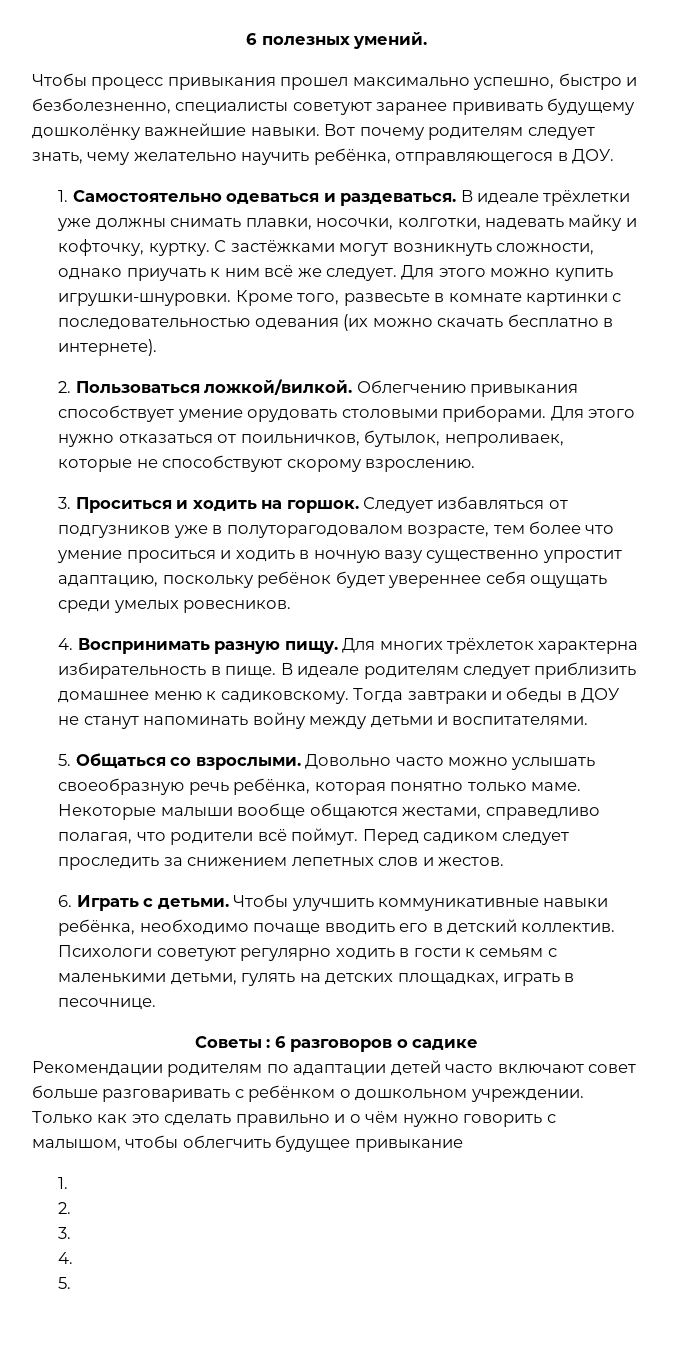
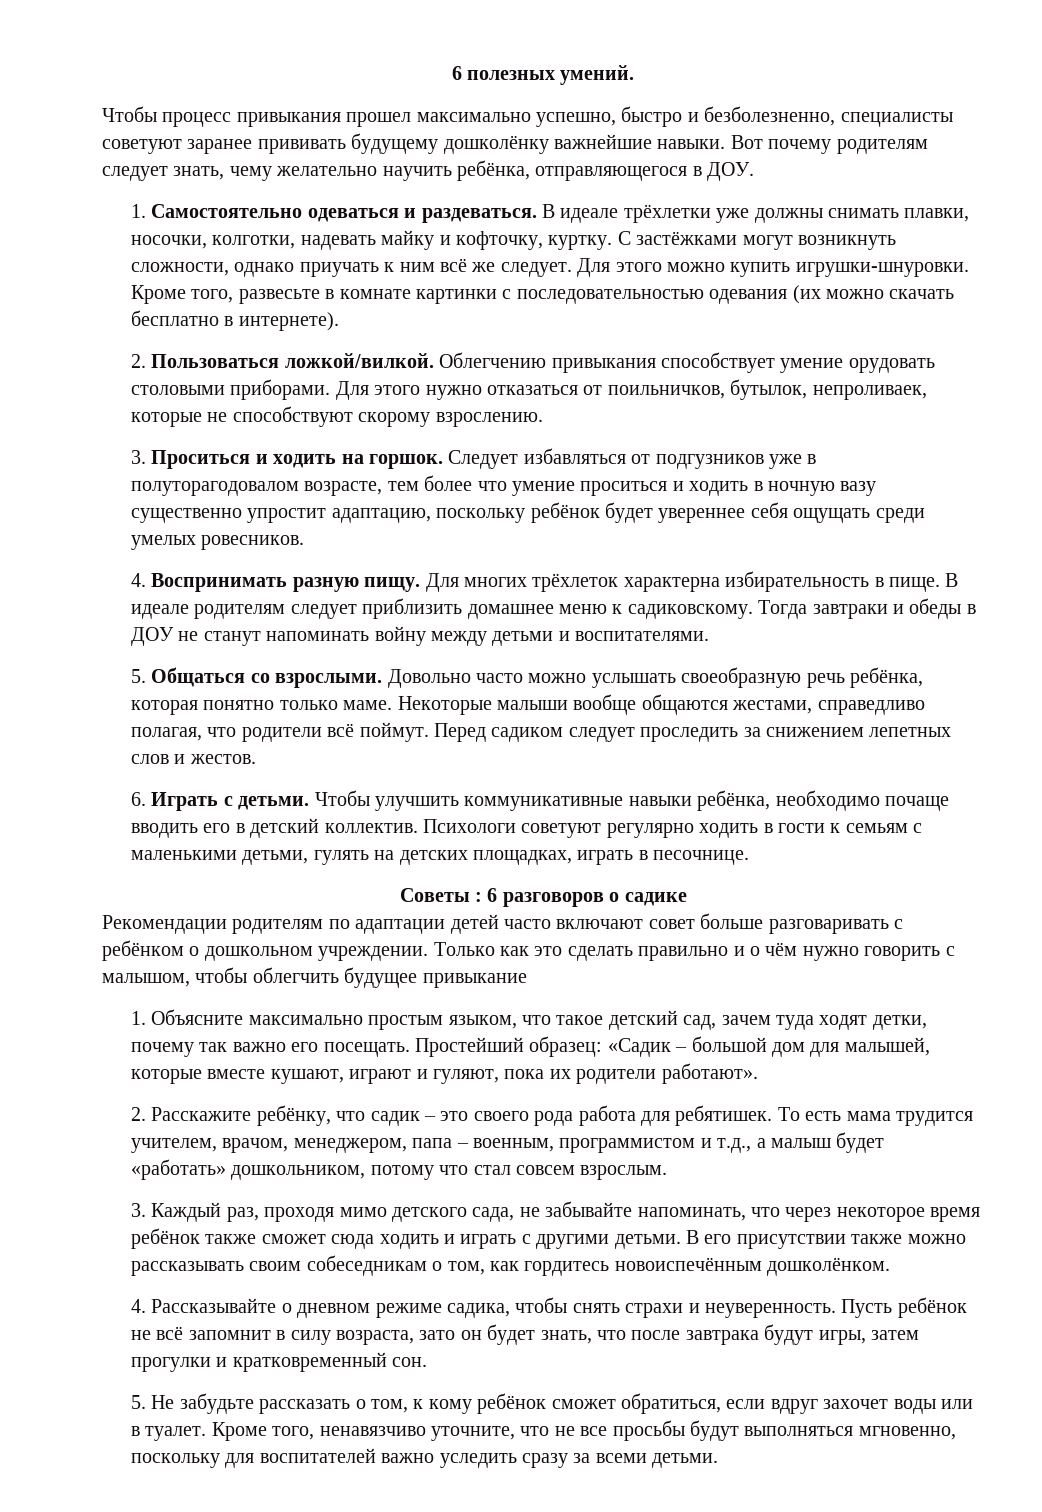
  Только как это сделать правильно и о чём нужно говорить с малышом, чтобы облегчить будущее привыкание
- 1.
- 2.
- 3.
- 4.
- 5.
+ 1. Объясните максимально простым языком, что такое детский сад, зачем туда ходят детки, почему так важно его посещать. Простейший образец: «Садик – большой дом для малышей, которые вместе кушают, играют и гуляют, пока их родители работают».
+ 2. Расскажите ребёнку, что садик – это своего рода работа для ребятишек. То есть мама трудится учителем, врачом, менеджером, папа – военным, программистом и т.д., а малыш будет «работать» дошкольником, потому что стал совсем взрослым.
+ 3. Каждый раз, проходя мимо детского сада, не забывайте напоминать, что через некоторое время ребёнок также сможет сюда ходить и играть с другими детьми. В его присутствии также можно рассказывать своим собеседникам о том, как гордитесь новоиспечённым дошколёнком.
+ 4. Рассказывайте о дневном режиме садика, чтобы снять страхи и неуверенность. Пусть ребёнок не всё запомнит в силу возраста, зато он будет знать, что после завтрака будут игры, затем прогулки и кратковременный сон.
+ 5. Не забудьте рассказать о том, к кому ребёнок сможет обратиться, если вдруг захочет воды или в туалет. Кроме того, ненавязчиво уточните, что не все просьбы будут выполняться мгновенно, поскольку для воспитателей важно уследить сразу за всеми детьми.

